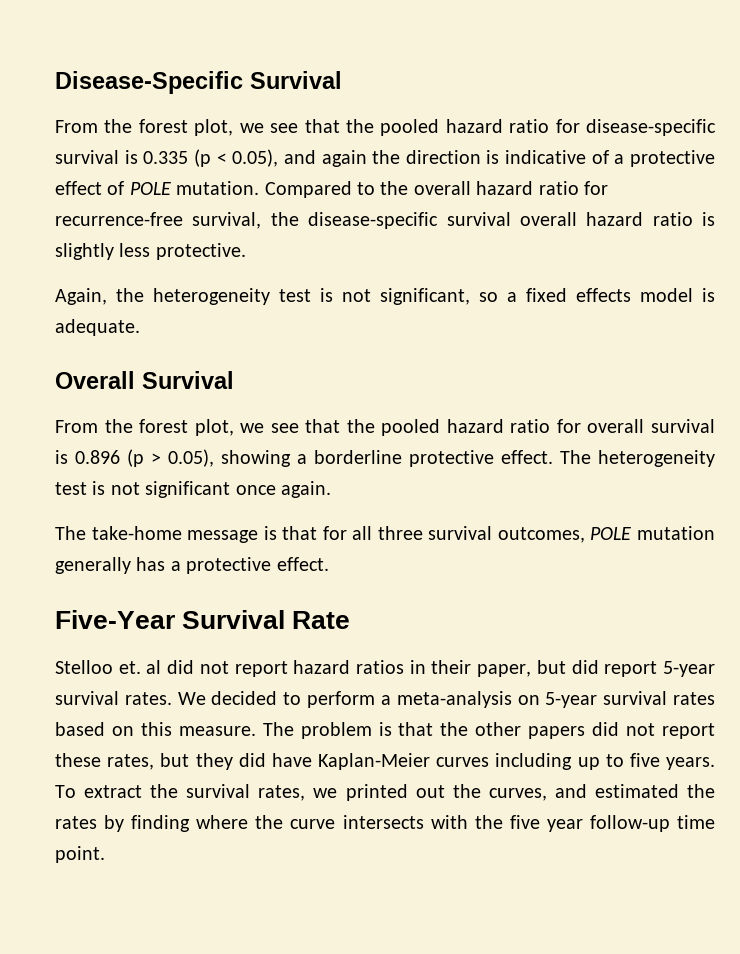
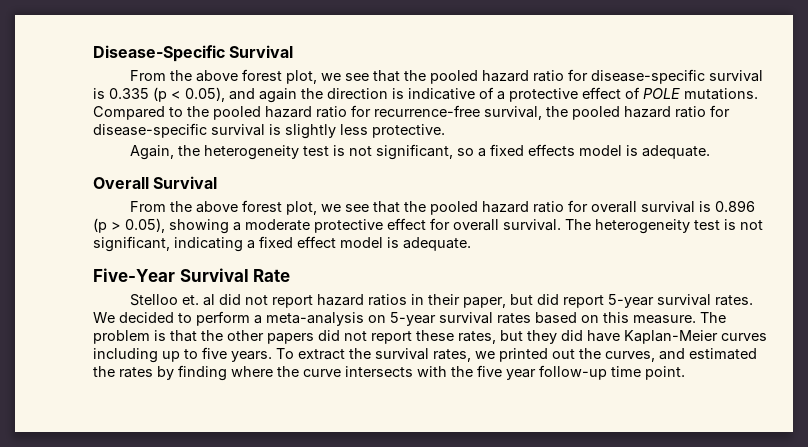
- From the forest plot, we see that the pooled hazard ratio for disease-specific survival is 0.335 (p < 0.05), and again the direction is indicative of a protective effect of POLE mutation.
+ From the above forest plot, we see that the pooled hazard ratio for disease-specific survival is 0.335 (p < 0.05), and again the direction is indicative of a protective effect of POLE mutations.
- Compared to the overall hazard ratio for recurrence-free survival, the disease-specific survival overall hazard ratio is slightly less protective.
+ Compared to the pooled hazard ratio for recurrence-free survival, the pooled hazard ratio for disease-specific survival is slightly less protective.
- From the forest plot, we see that the pooled hazard ratio for overall survival is 0.896 (p > 0.05), showing a borderline protective effect.
+ From the above forest plot, we see that the pooled hazard ratio for overall survival is 0.896 (p > 0.05), showing a moderate protective effect for overall survival.
- The heterogeneity test is not significant once again.
- The take-home message is that for all three survival outcomes, POLE mutation generally has a protective effect.
+ The heterogeneity test is not significant, indicating a fixed effect model is adequate.

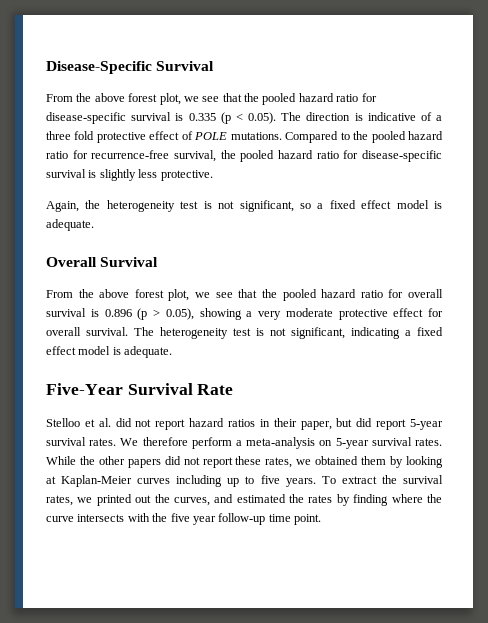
- From the above forest plot, we see that the pooled hazard ratio for disease-specific survival is 0.335 (p < 0.05), and again the direction is indicative of a protective effect of POLE mutations.
+ From the above forest plot, we see that the pooled hazard ratio for disease-specific survival is 0.335 (p < 0.05). The direction is indicative of a three fold protective effect of POLE mutations.
- Again, the heterogeneity test is not significant, so a fixed effects model is adequate.
+ Again, the heterogeneity test is not significant, so a fixed effect model is adequate.
- From the above forest plot, we see that the pooled hazard ratio for overall survival is 0.896 (p > 0.05), showing a moderate protective effect for overall survival.
+ From the above forest plot, we see that the pooled hazard ratio for overall survival is 0.896 (p > 0.05), showing a very moderate protective effect for overall survival.
- Stelloo et. al did not report hazard ratios in their paper, but did report 5-year survival rates.
+ Stelloo et al. did not report hazard ratios in their paper, but did report 5-year survival rates.
- We decided to perform a meta-analysis on 5-year survival rates based on this measure. The problem is that the other papers did not report these rates, but they did have Kaplan-Meier curves including up to five years.
+ We therefore perform a meta-analysis on 5-year survival rates. While the other papers did not report these rates, we obtained them by looking at Kaplan-Meier curves including up to five years.

